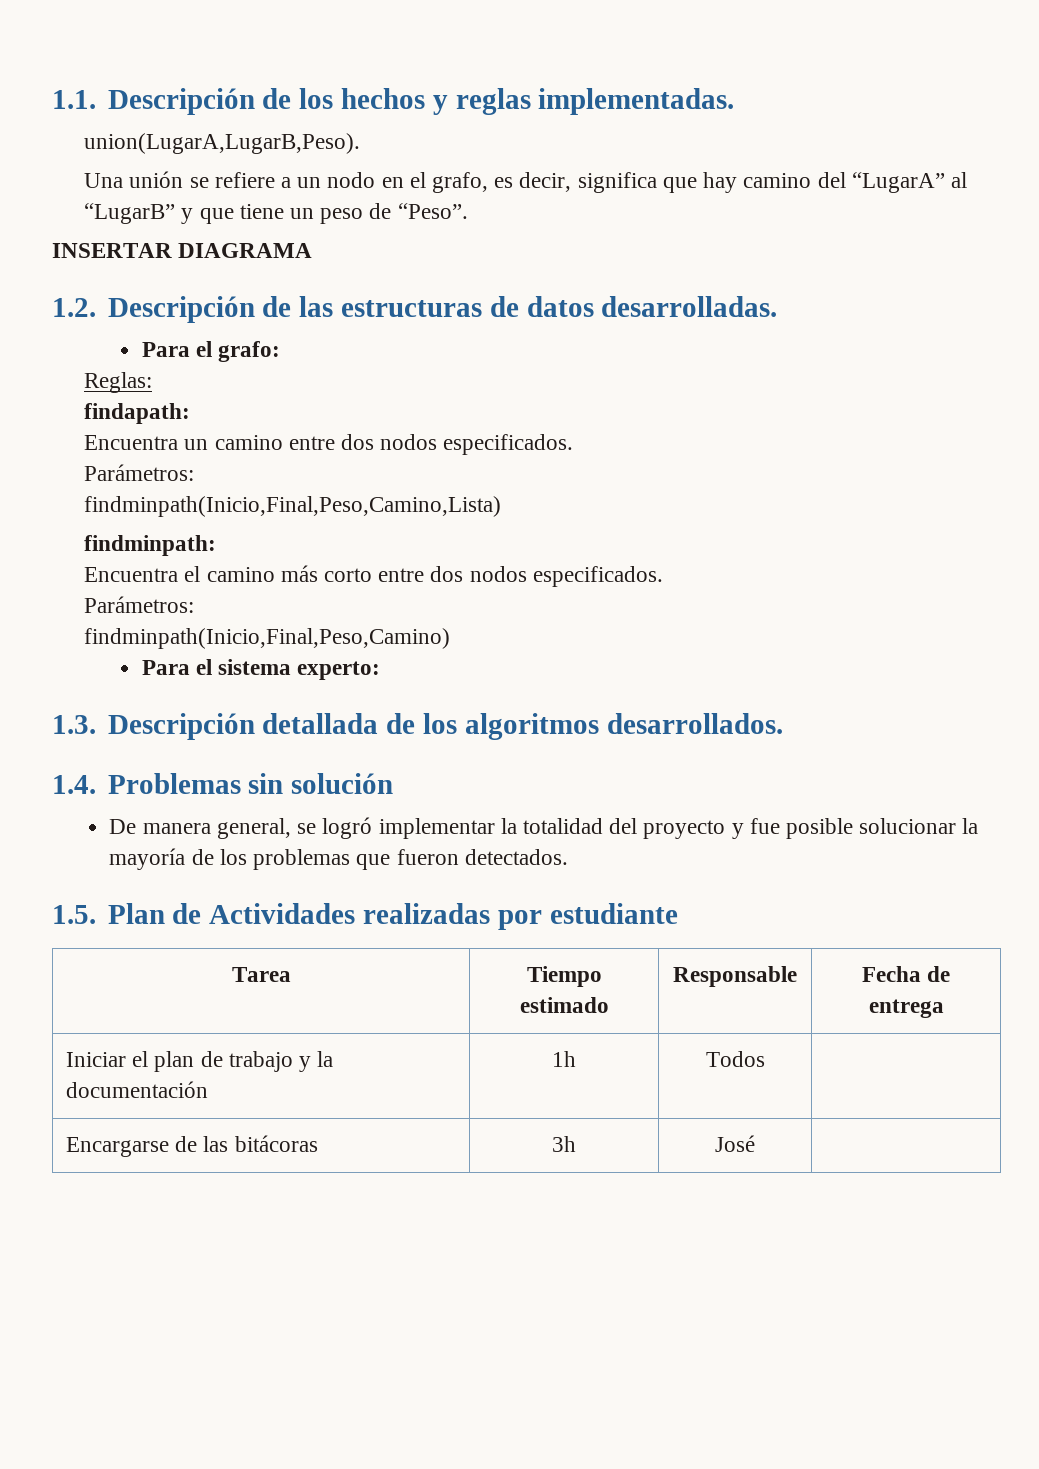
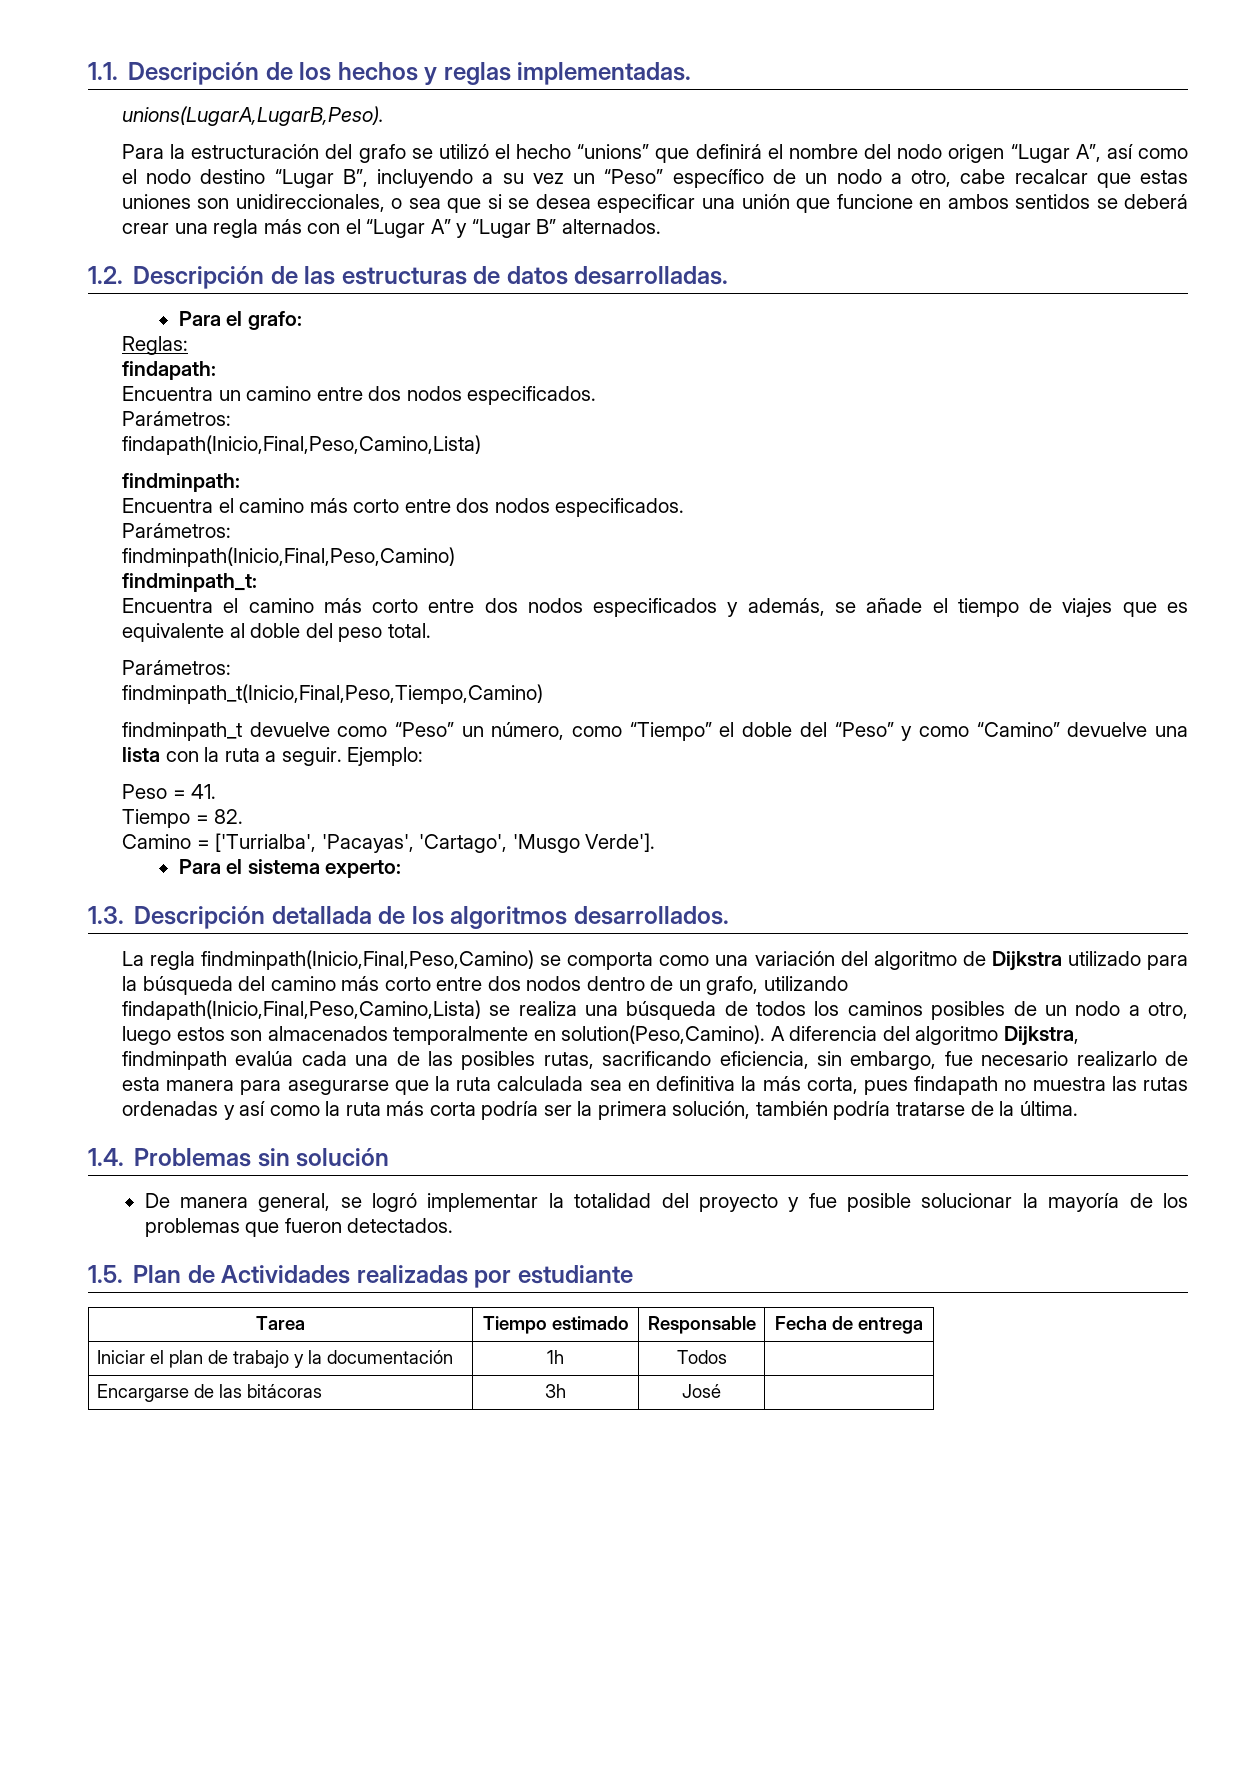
- union(LugarA,LugarB,Peso).
- Una unión se refiere a un nodo en el grafo, es decir, significa que hay camino del “LugarA” al “LugarB” y que tiene un peso de “Peso”.
- INSERTAR DIAGRAMA
+ unions(LugarA,LugarB,Peso).
+ Para la estructuración del grafo se utilizó el hecho “unions” que definirá el nombre del nodo origen “Lugar A”, así como el nodo destino “Lugar B”, incluyendo a su vez un “Peso” específico de un nodo a otro, cabe recalcar que estas uniones son unidireccionales, o sea que si se desea especificar una unión que funcione en ambos sentidos se deberá crear una regla más con el “Lugar A” y “Lugar B” alternados.
  Encuentra un camino entre dos nodos especificados.
  Parámetros:
- findminpath(Inicio,Final,Peso,Camino,Lista)
+ findapath(Inicio,Final,Peso,Camino,Lista)
+ findminpath_t:
+ Encuentra el camino más corto entre dos nodos especificados y además, se añade el tiempo de viajes que es equivalente al doble del peso total.
+ Parámetros:
+ findminpath_t(Inicio,Final,Peso,Tiempo,Camino)
+ findminpath_t devuelve como “Peso” un número, como “Tiempo” el doble del “Peso” y como “Camino” devuelve una lista con la ruta a seguir. Ejemplo:
+ Peso = 41.
+ Tiempo = 82.
+ Camino = ['Turrialba', 'Pacayas', 'Cartago', 'Musgo Verde'].
+ La regla findminpath(Inicio,Final,Peso,Camino) se comporta como una variación del algoritmo de Dijkstra utilizado para la búsqueda del camino más corto entre dos nodos dentro de un grafo, utilizando findapath(Inicio,Final,Peso,Camino,Lista) se realiza una búsqueda de todos los caminos posibles de un nodo a otro, luego estos son almacenados temporalmente en solution(Peso,Camino). A diferencia del algoritmo Dijkstra, findminpath evalúa cada una de las posibles rutas, sacrificando eficiencia, sin embargo, fue necesario realizarlo de esta manera para asegurarse que la ruta calculada sea en definitiva la más corta, pues findapath no muestra las rutas ordenadas y así como la ruta más corta podría ser la primera solución, también podría tratarse de la última.

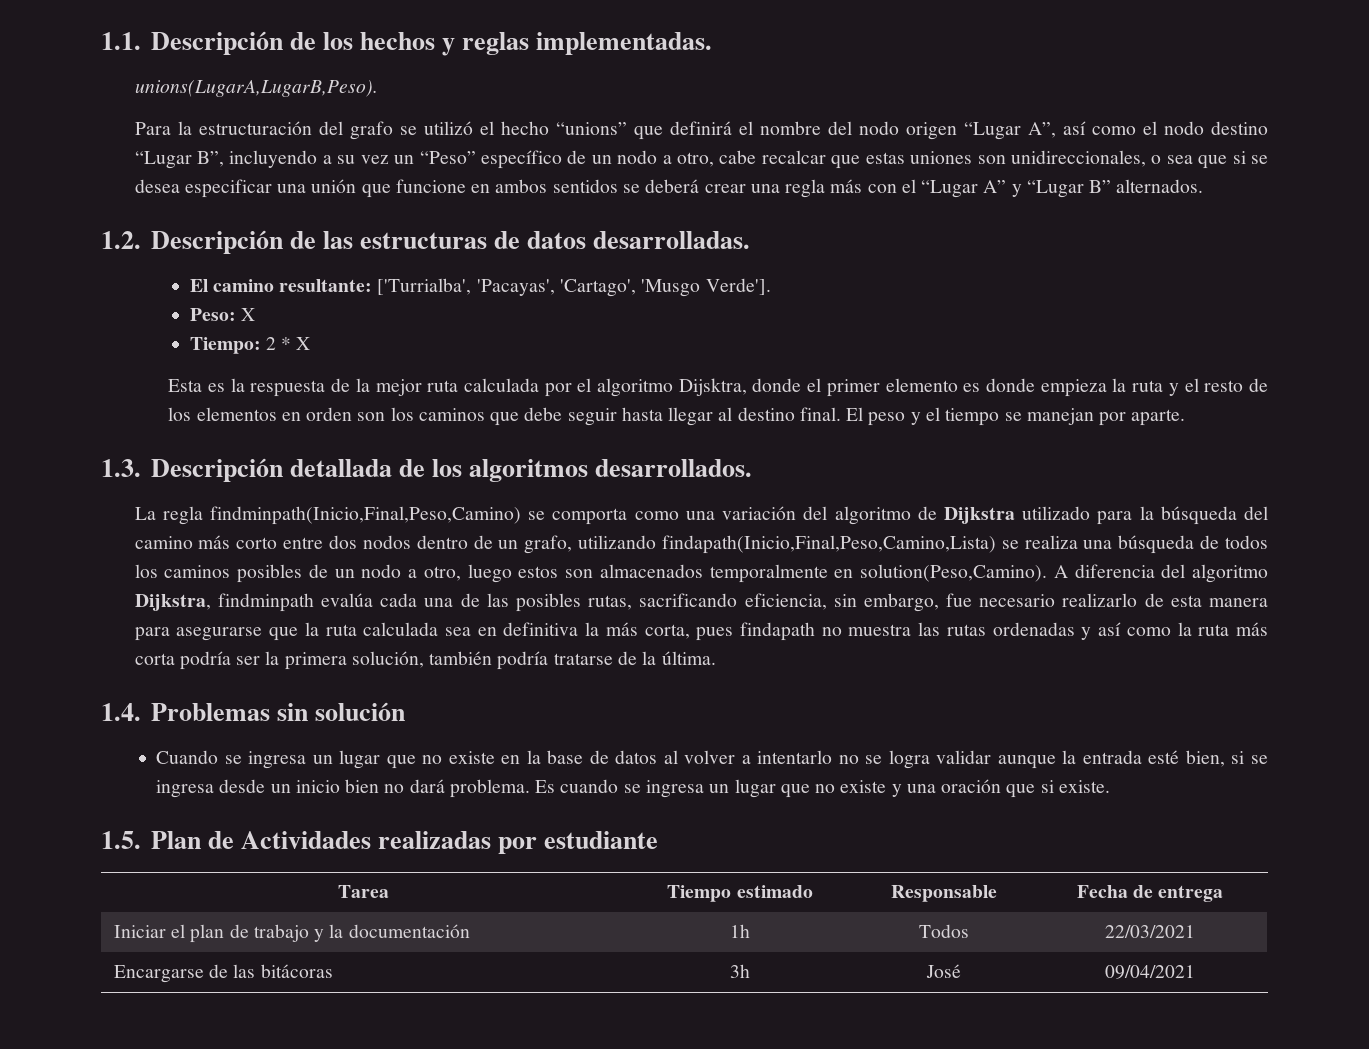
- Para el grafo:
- Reglas:
- findapath:
- Encuentra un camino entre dos nodos especificados.
- Parámetros:
- findapath(Inicio,Final,Peso,Camino,Lista)
- findminpath:
- Encuentra el camino más corto entre dos nodos especificados.
- Parámetros:
- findminpath(Inicio,Final,Peso,Camino)
- findminpath_t:
- Encuentra el camino más corto entre dos nodos especificados y además, se añade el tiempo de viajes que es equivalente al doble del peso total.
- Parámetros:
- findminpath_t(Inicio,Final,Peso,Tiempo,Camino)
- findminpath_t devuelve como “Peso” un número, como “Tiempo” el doble del “Peso” y como “Camino” devuelve una lista con la ruta a seguir. Ejemplo:
- Peso = 41.
- Tiempo = 82.
- Camino = ['Turrialba', 'Pacayas', 'Cartago', 'Musgo Verde'].
+ El camino resultante: ['Turrialba', 'Pacayas', 'Cartago', 'Musgo Verde'].
- Para el sistema experto:
+ Peso: X
+ Tiempo: 2 * X
+ Esta es la respuesta de la mejor ruta calculada por el algoritmo Dijsktra, donde el primer elemento es donde empieza la ruta y el resto de los elementos en orden son los caminos que debe seguir hasta llegar al destino final. El peso y el tiempo se manejan por aparte.
- De manera general, se logró implementar la totalidad del proyecto y fue posible solucionar la mayoría de los problemas que fueron detectados.
+ Cuando se ingresa un lugar que no existe en la base de datos al volver a intentarlo no se logra validar aunque la entrada esté bien, si se ingresa desde un inicio bien no dará problema. Es cuando se ingresa un lugar que no existe y una oración que si existe.
- Iniciar el plan de trabajo y la documentación | 1h | Todos |
+ Iniciar el plan de trabajo y la documentación | 1h | Todos | 22/03/2021
- Encargarse de las bitácoras | 3h | José |
+ Encargarse de las bitácoras | 3h | José | 09/04/2021

